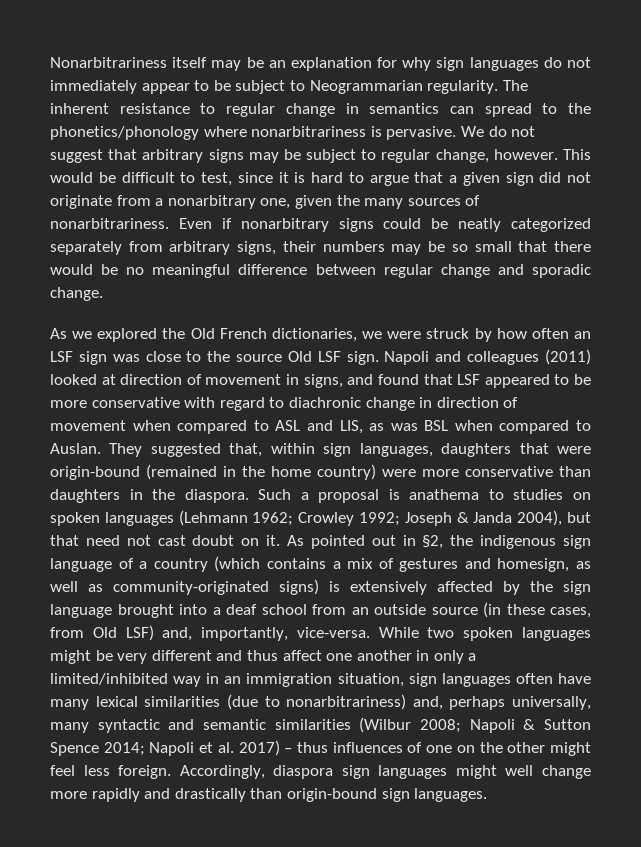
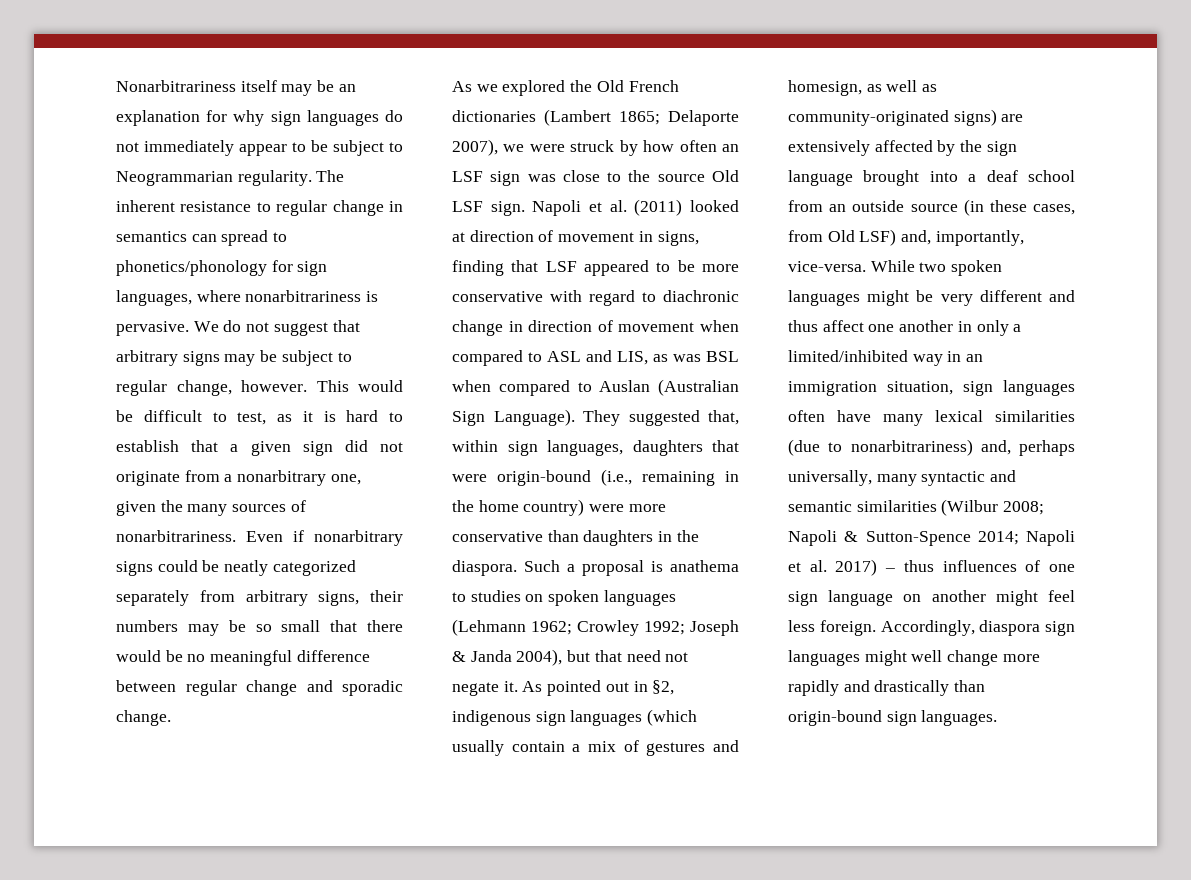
- The inherent resistance to regular change in semantics can spread to the phonetics/phonology where nonarbitrariness is pervasive.
+ The inherent resistance to regular change in semantics can spread to phonetics/phonology for sign languages, where nonarbitrariness is pervasive.
- This would be difficult to test, since it is hard to argue that a given sign did not originate from a nonarbitrary one, given the many sources of nonarbitrariness.
+ This would be difficult to test, as it is hard to establish that a given sign did not originate from a nonarbitrary one, given the many sources of nonarbitrariness.
- As we explored the Old French dictionaries, we were struck by how often an LSF sign was close to the source Old LSF sign.
+ As we explored the Old French dictionaries (Lambert 1865; Delaporte 2007), we were struck by how often an LSF sign was close to the source Old LSF sign.
- Napoli and colleagues (2011) looked at direction of movement in signs, and found that LSF appeared to be more conservative with regard to diachronic change in direction of movement when compared to ASL and LIS, as was BSL when compared to Auslan.
+ Napoli et al. (2011) looked at direction of movement in signs, finding that LSF appeared to be more conservative with regard to diachronic change in direction of movement when compared to ASL and LIS, as was BSL when compared to Auslan (Australian Sign Language).
- They suggested that, within sign languages, daughters that were origin-bound (remained in the home country) were more conservative than daughters in the diaspora.
+ They suggested that, within sign languages, daughters that were origin-bound (i.e., remaining in the home country) were more conservative than daughters in the diaspora.
- Such a proposal is anathema to studies on spoken languages (Lehmann 1962; Crowley 1992; Joseph & Janda 2004), but that need not cast doubt on it.
+ Such a proposal is anathema to studies on spoken languages (Lehmann 1962; Crowley 1992; Joseph & Janda 2004), but that need not negate it.
- As pointed out in §2, the indigenous sign language of a country (which contains a mix of gestures and homesign, as well as community-originated signs) is extensively affected by the sign language brought into a deaf school from an outside source (in these cases, from Old LSF) and, importantly, vice-versa.
+ As pointed out in §2, indigenous sign languages (which usually contain a mix of gestures and homesign, as well as community-originated signs) are extensively affected by the sign language brought into a deaf school from an outside source (in these cases, from Old LSF) and, importantly, vice-versa.
- While two spoken languages might be very different and thus affect one another in only a limited/inhibited way in an immigration situation, sign languages often have many lexical similarities (due to nonarbitrariness) and, perhaps universally, many syntactic and semantic similarities (Wilbur 2008; Napoli & Sutton Spence 2014; Napoli et al. 2017) – thus influences of one on the other might feel less foreign.
+ While two spoken languages might be very different and thus affect one another in only a limited/inhibited way in an immigration situation, sign languages often have many lexical similarities (due to nonarbitrariness) and, perhaps universally, many syntactic and semantic similarities (Wilbur 2008; Napoli & Sutton-Spence 2014; Napoli et al. 2017) – thus influences of one sign language on another might feel less foreign.

